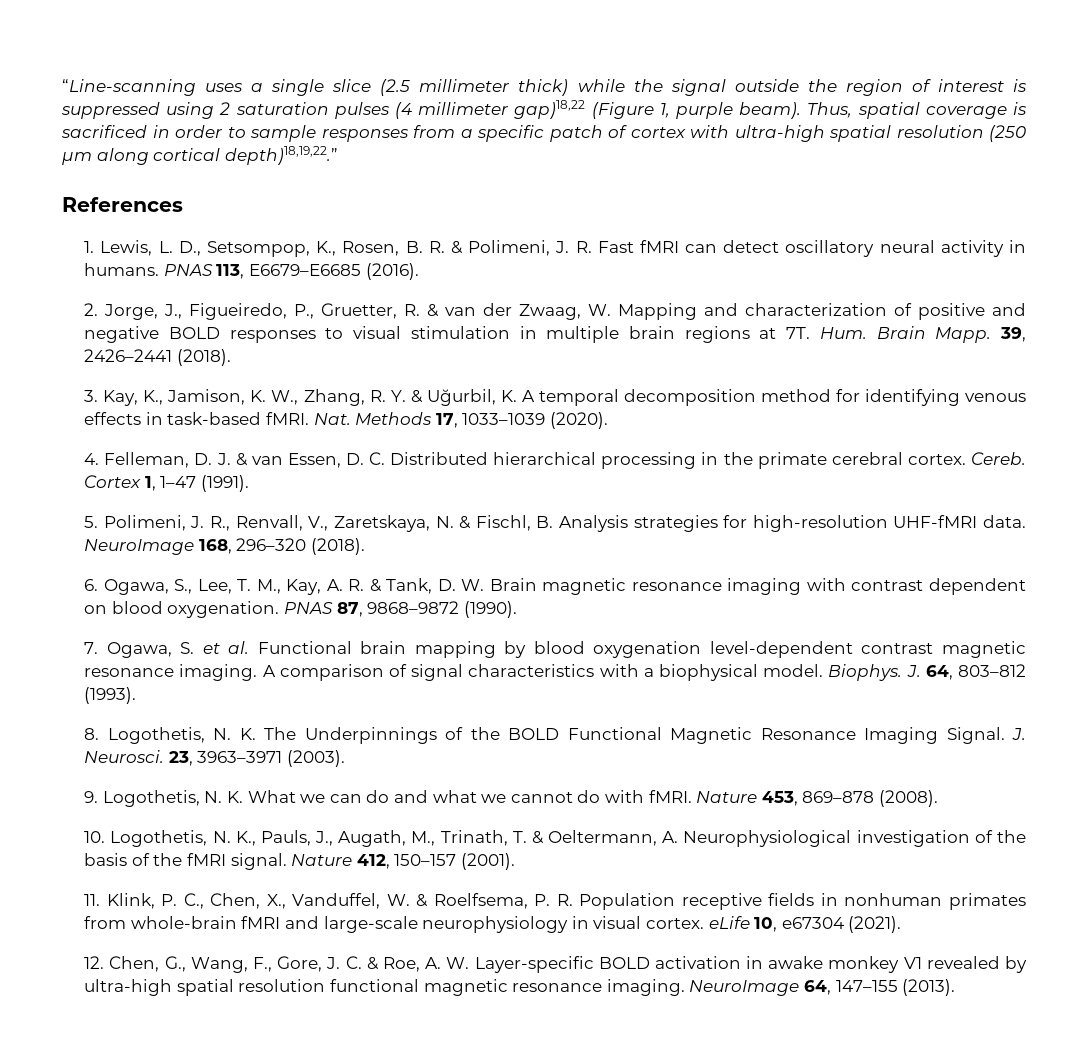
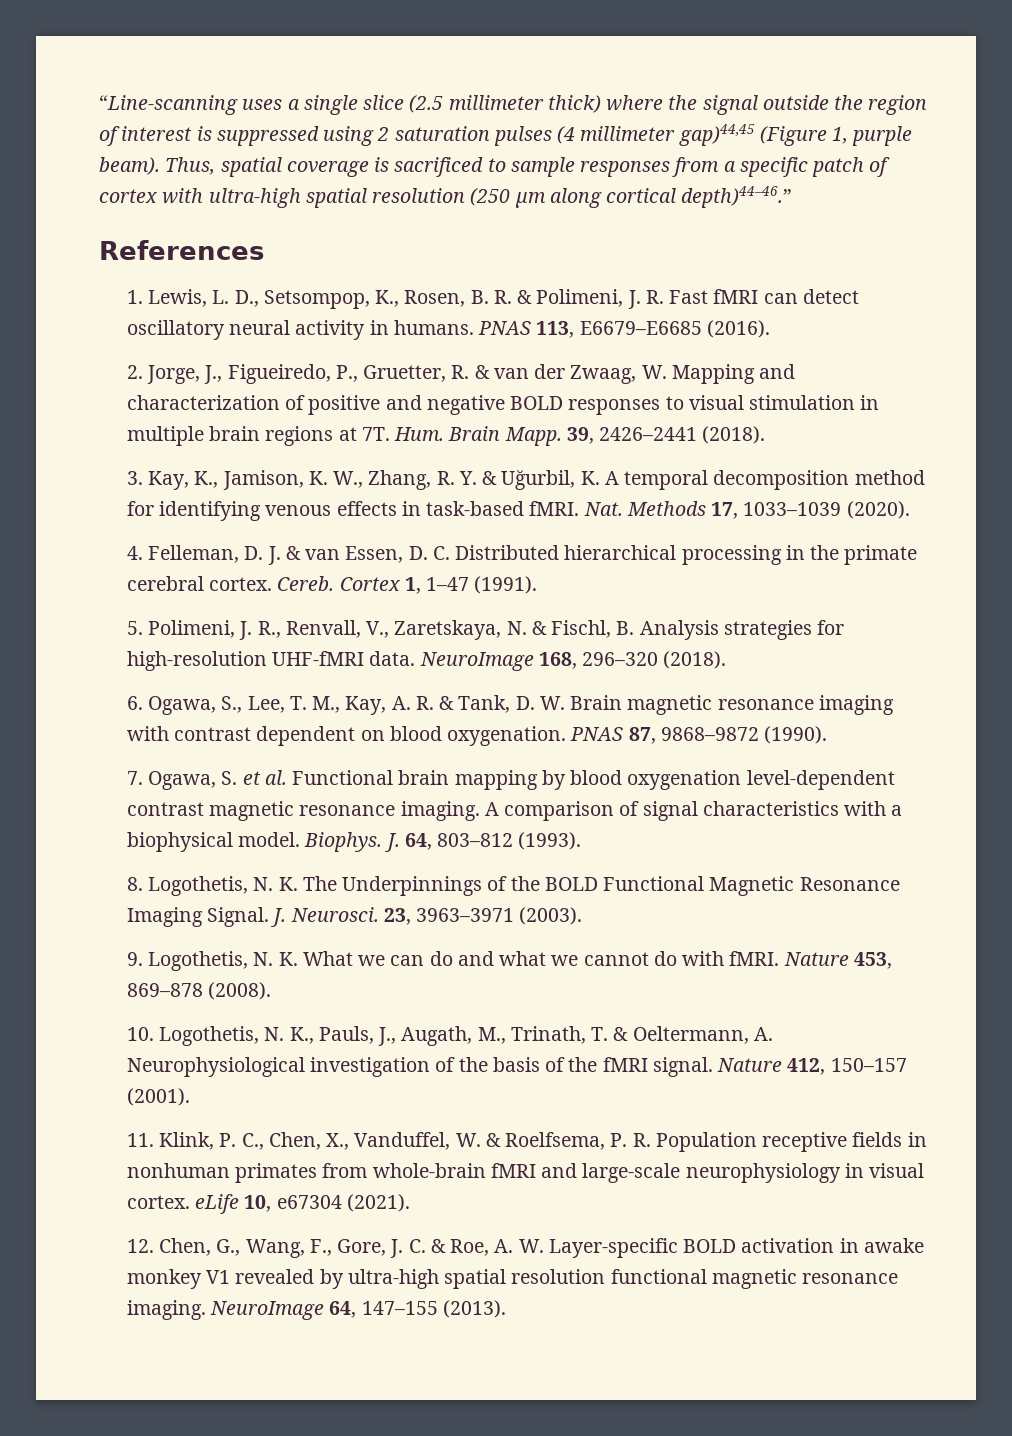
- “Line-scanning uses a single slice (2.5 millimeter thick) while the signal outside the region of interest is suppressed using 2 saturation pulses (4 millimeter gap)18,22 (Figure 1, purple beam).
+ “Line-scanning uses a single slice (2.5 millimeter thick) where the signal outside the region of interest is suppressed using 2 saturation pulses (4 millimeter gap)44,45 (Figure 1, purple beam).
- Thus, spatial coverage is sacrificed in order to sample responses from a specific patch of cortex with ultra-high spatial resolution (250 µm along cortical depth)18,19,22.”
+ Thus, spatial coverage is sacrificed to sample responses from a specific patch of cortex with ultra-high spatial resolution (250 µm along cortical depth)44–46.”

